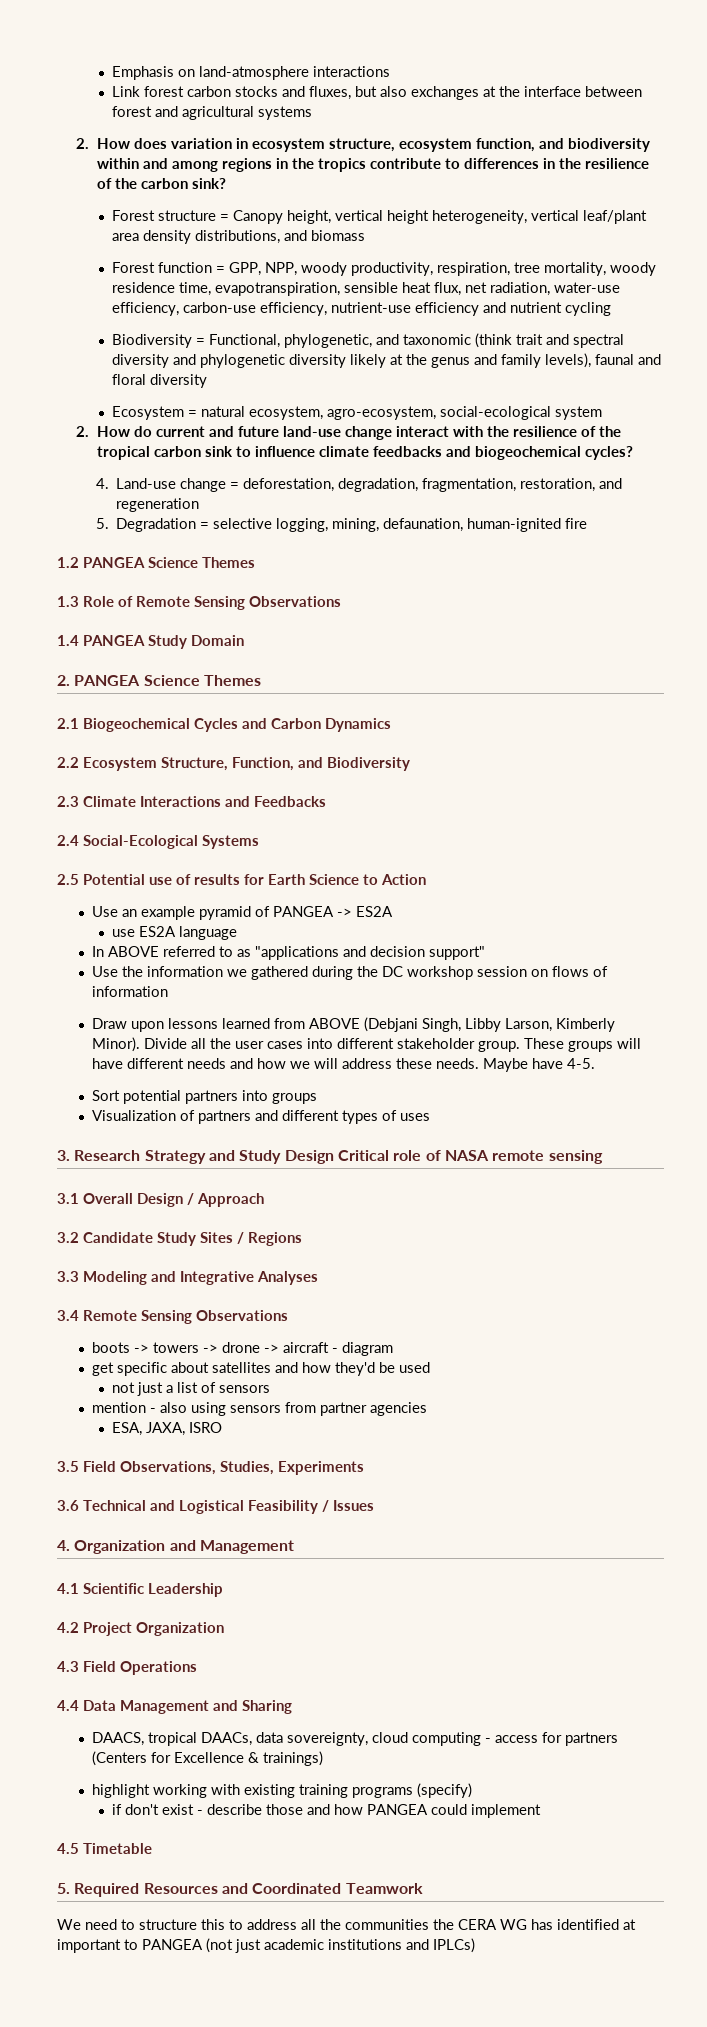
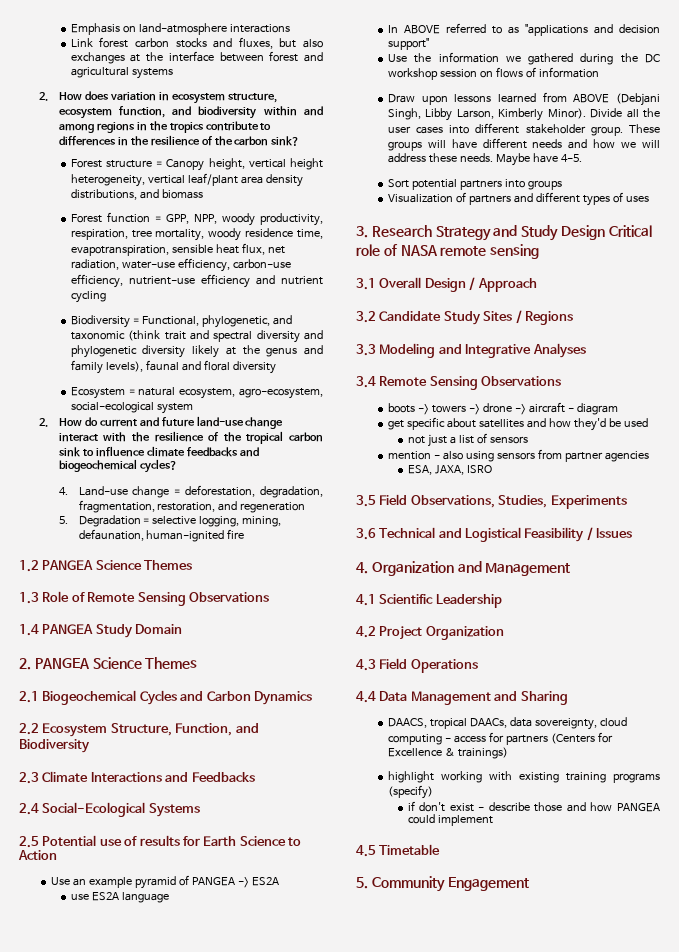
- 5. Required Resources and Coordinated Teamwork
- We need to structure this to address all the communities the CERA WG has identified at important to PANGEA (not just academic institutions and IPLCs)
+ 5. Community Engagement

